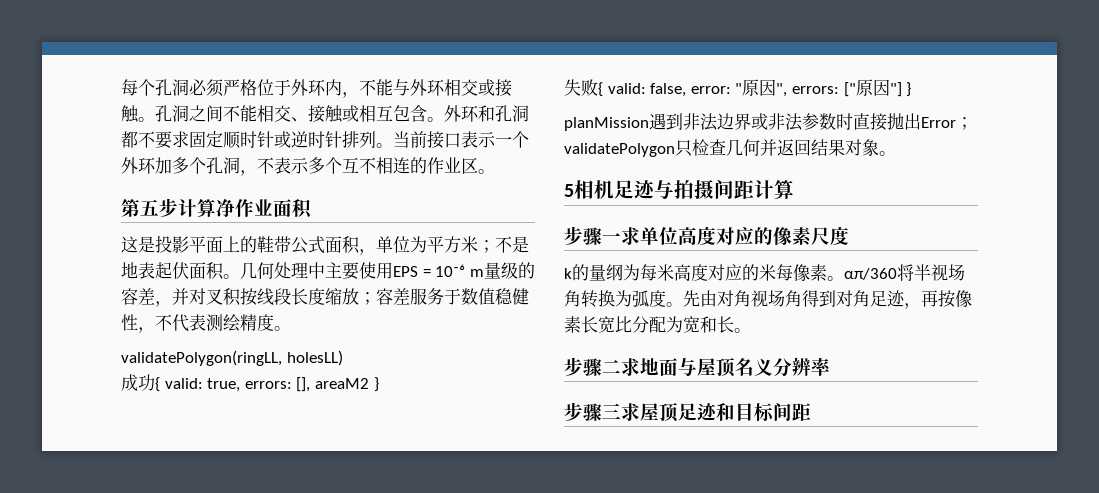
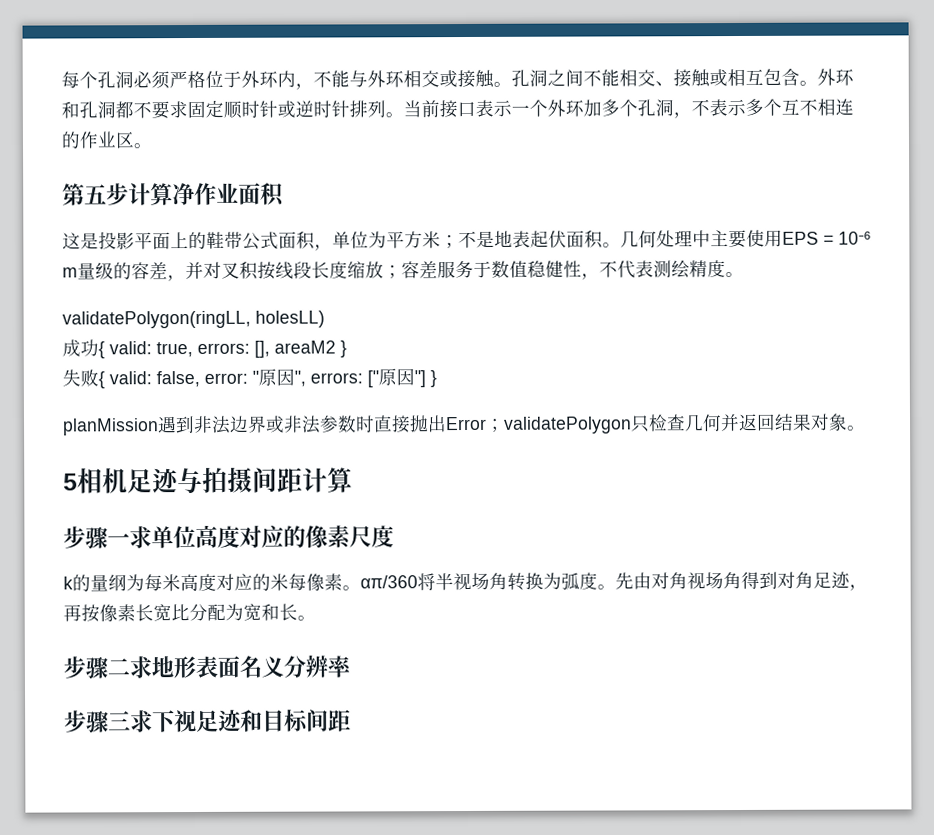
- 步骤二求地面与屋顶名义分辨率
+ 步骤二求地形表面名义分辨率
- 步骤三求屋顶足迹和目标间距
+ 步骤三求下视足迹和目标间距

